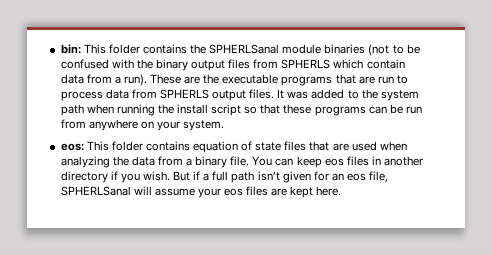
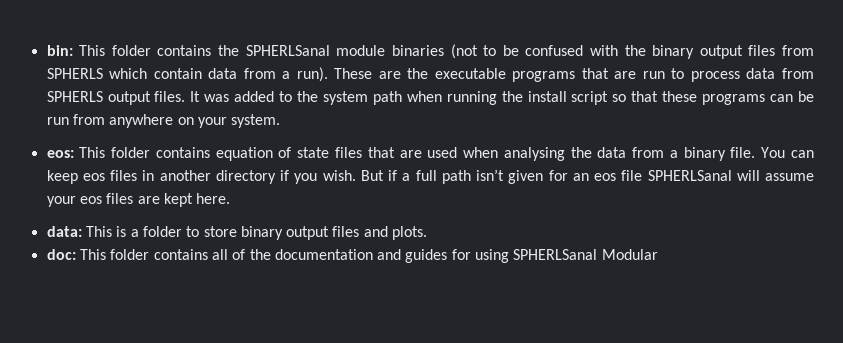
- eos: This folder contains equation of state files that are used when analyzing the data from a binary file.
+ eos: This folder contains equation of state files that are used when analysing the data from a binary file.
- But if a full path isn’t given for an eos file, SPHERLSanal will assume your eos files are kept here.
+ But if a full path isn’t given for an eos file SPHERLSanal will assume your eos files are kept here.
+ data: This is a folder to store binary output files and plots.
+ doc: This folder contains all of the documentation and guides for using SPHERLSanal Modular

